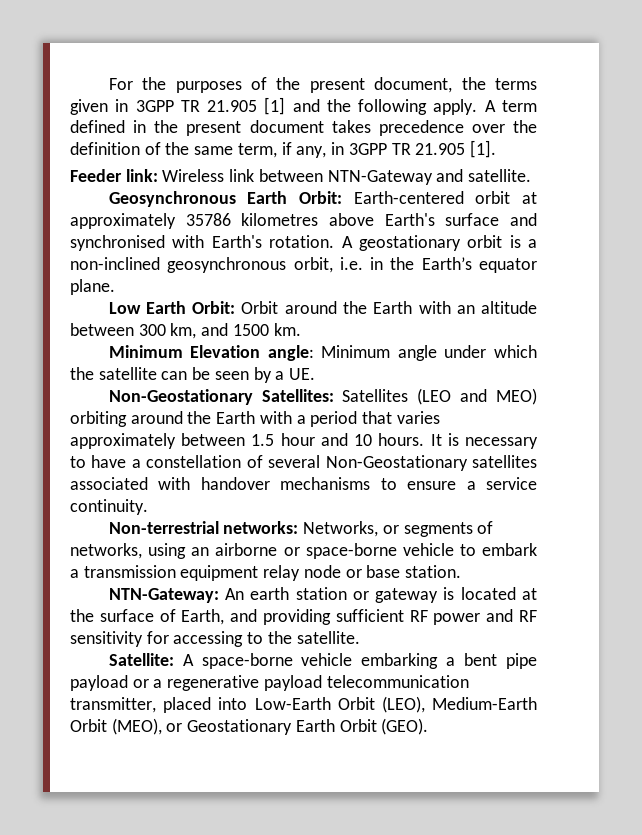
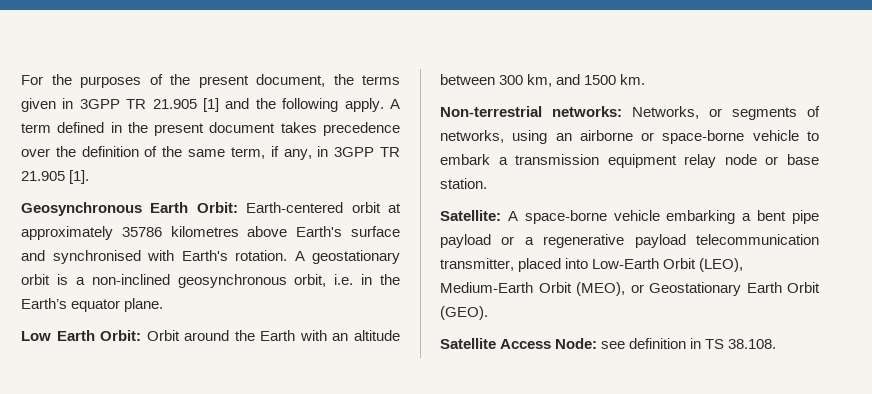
- Feeder link: Wireless link between NTN-Gateway and satellite.
- Minimum Elevation angle: Minimum angle under which the satellite can be seen by a UE.
- Non-Geostationary Satellites: Satellites (LEO and MEO) orbiting around the Earth with a period that varies approximately between 1.5 hour and 10 hours. It is necessary to have a constellation of several Non-Geostationary satellites associated with handover mechanisms to ensure a service continuity.
- NTN-Gateway: An earth station or gateway is located at the surface of Earth, and providing sufficient RF power and RF sensitivity for accessing to the satellite.
+ Satellite Access Node: see definition in TS 38.108.

